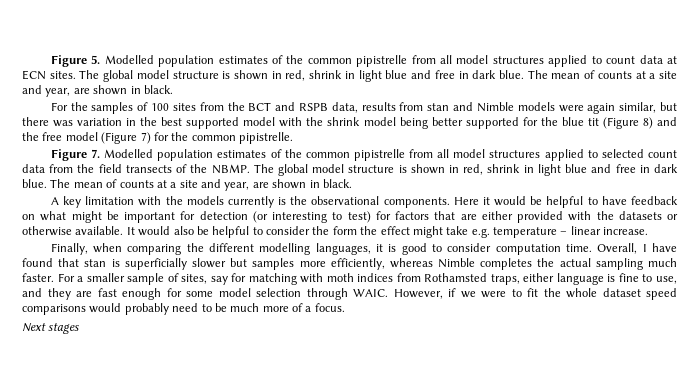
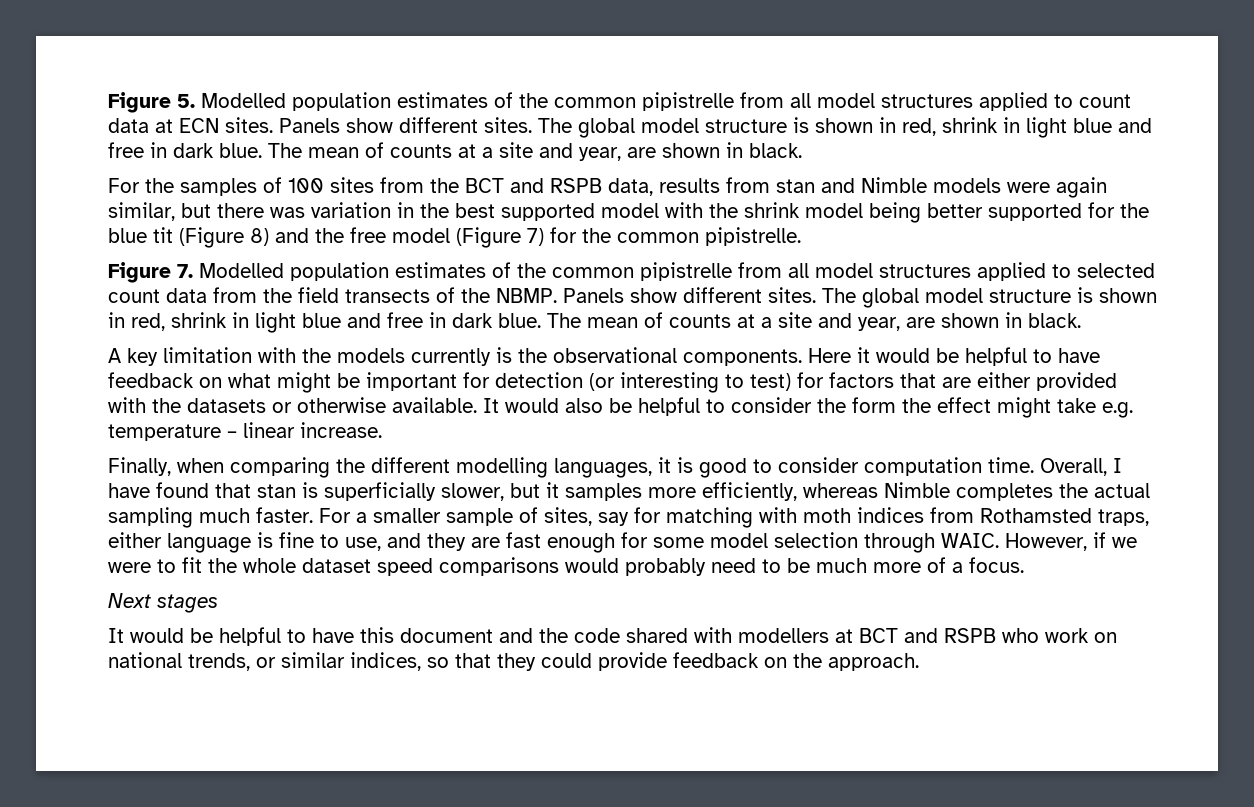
- Figure 5. Modelled population estimates of the common pipistrelle from all model structures applied to count data at ECN sites.
+ Figure 5. Modelled population estimates of the common pipistrelle from all model structures applied to count data at ECN sites. Panels show different sites.
- Figure 7. Modelled population estimates of the common pipistrelle from all model structures applied to selected count data from the field transects of the NBMP.
+ Figure 7. Modelled population estimates of the common pipistrelle from all model structures applied to selected count data from the field transects of the NBMP. Panels show different sites.
- Overall, I have found that stan is superficially slower but samples more efficiently, whereas Nimble completes the actual sampling much faster.
+ Overall, I have found that stan is superficially slower, but it samples more efficiently, whereas Nimble completes the actual sampling much faster.
+ It would be helpful to have this document and the code shared with modellers at BCT and RSPB who work on national trends, or similar indices, so that they could provide feedback on the approach.

